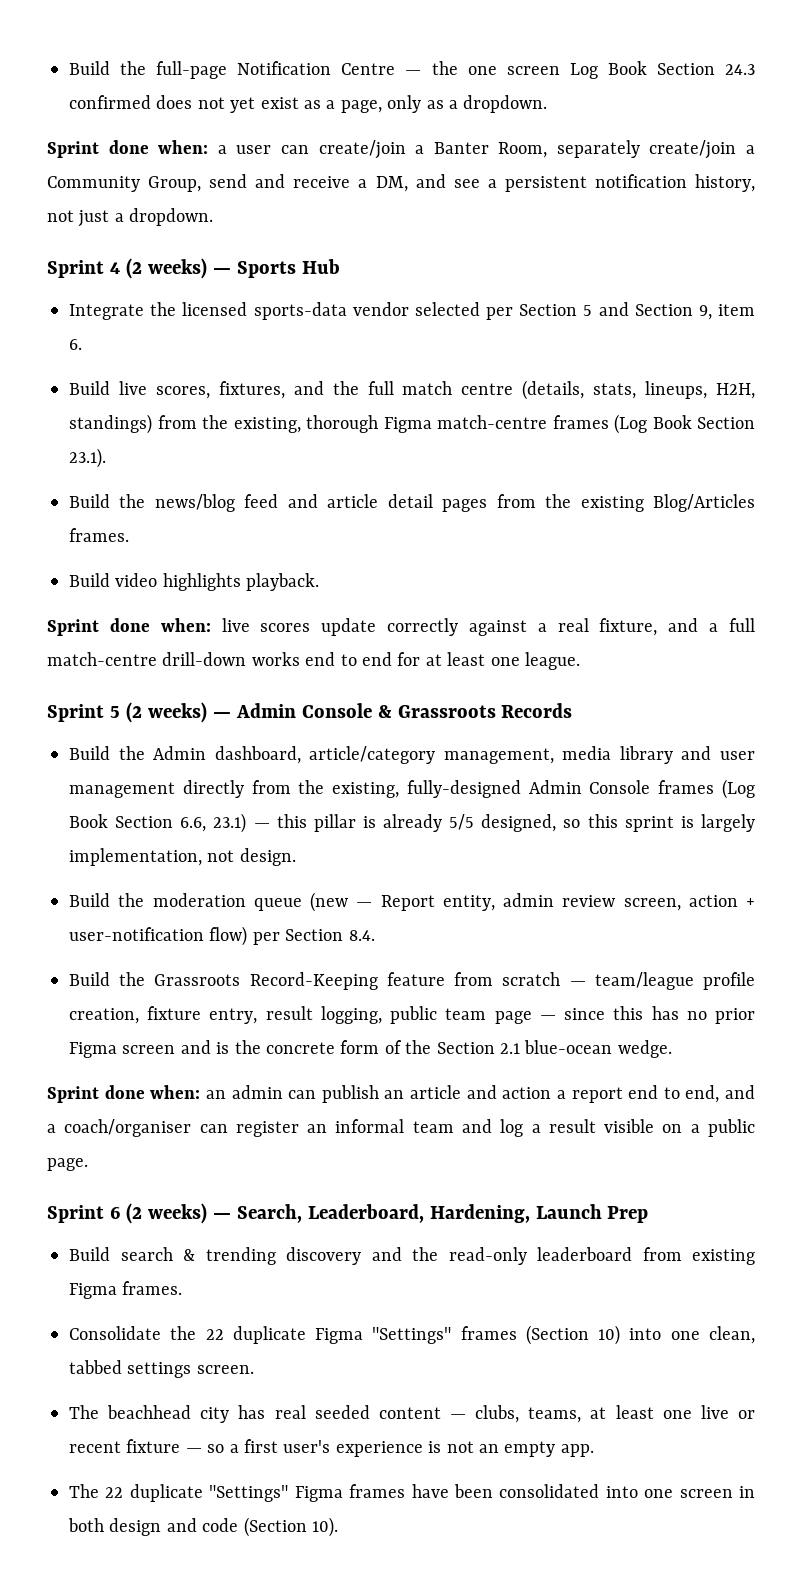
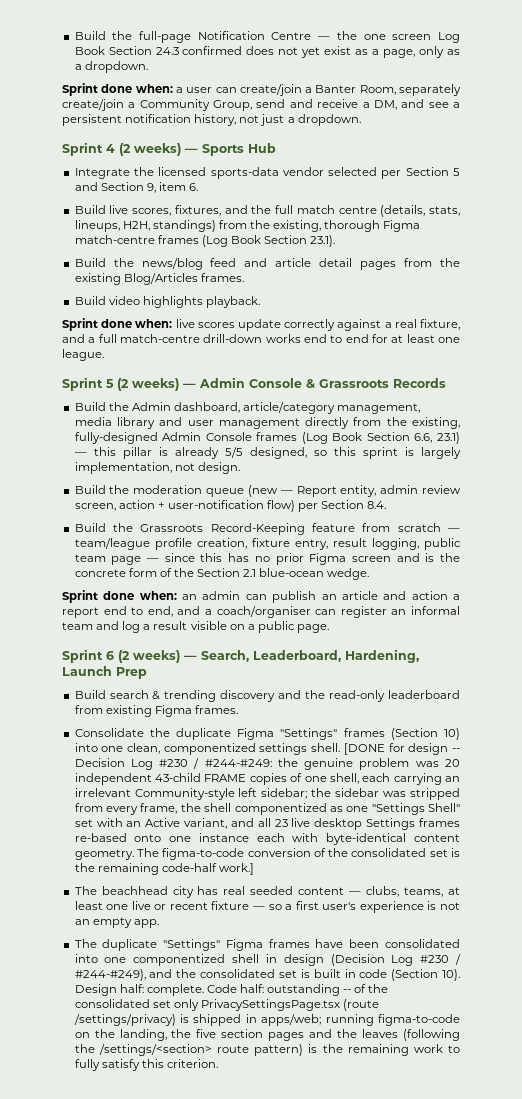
- Consolidate the 22 duplicate Figma "Settings" frames (Section 10) into one clean, tabbed settings screen.
+ Consolidate the duplicate Figma "Settings" frames (Section 10) into one clean, componentized settings shell. [DONE for design -- Decision Log #230 / #244-#249: the genuine problem was 20 independent 43-child FRAME copies of one shell, each carrying an irrelevant Community-style left sidebar; the sidebar was stripped from every frame, the shell componentized as one "Settings Shell" set with an Active variant, and all 23 live desktop Settings frames re-based onto one instance each with byte-identical content geometry. The figma-to-code conversion of the consolidated set is the remaining code-half work.]
- The 22 duplicate "Settings" Figma frames have been consolidated into one screen in both design and code (Section 10).
+ The duplicate "Settings" Figma frames have been consolidated into one componentized shell in design (Decision Log #230 / #244-#249), and the consolidated set is built in code (Section 10). Design half: complete. Code half: outstanding -- of the consolidated set only PrivacySettingsPage.tsx (route /settings/privacy) is shipped in apps/web; running figma-to-code on the landing, the five section pages and the leaves (following the /settings/<section> route pattern) is the remaining work to fully satisfy this criterion.

